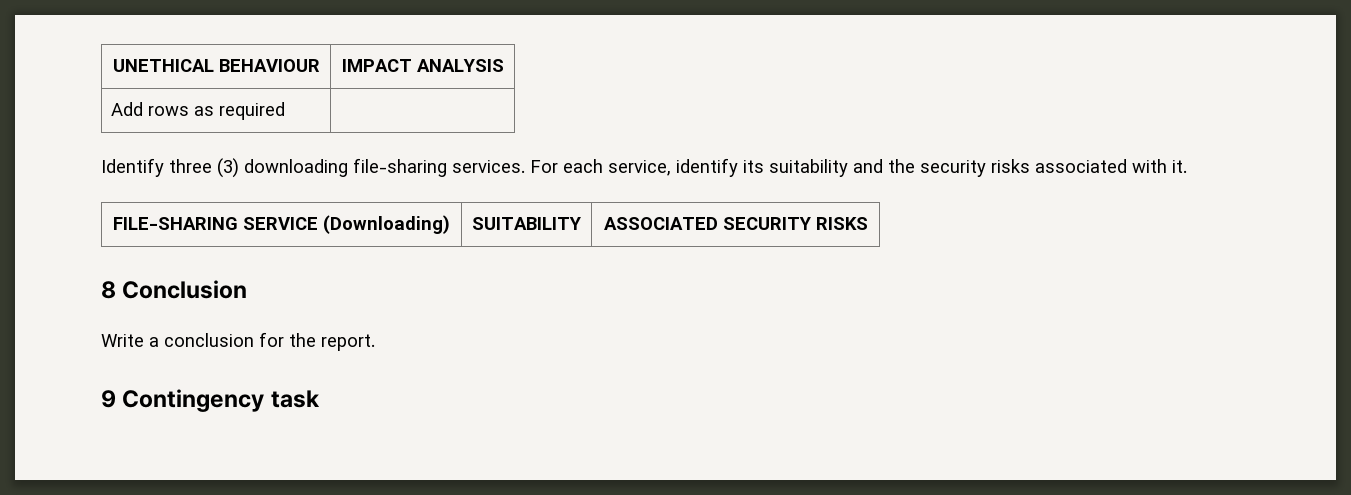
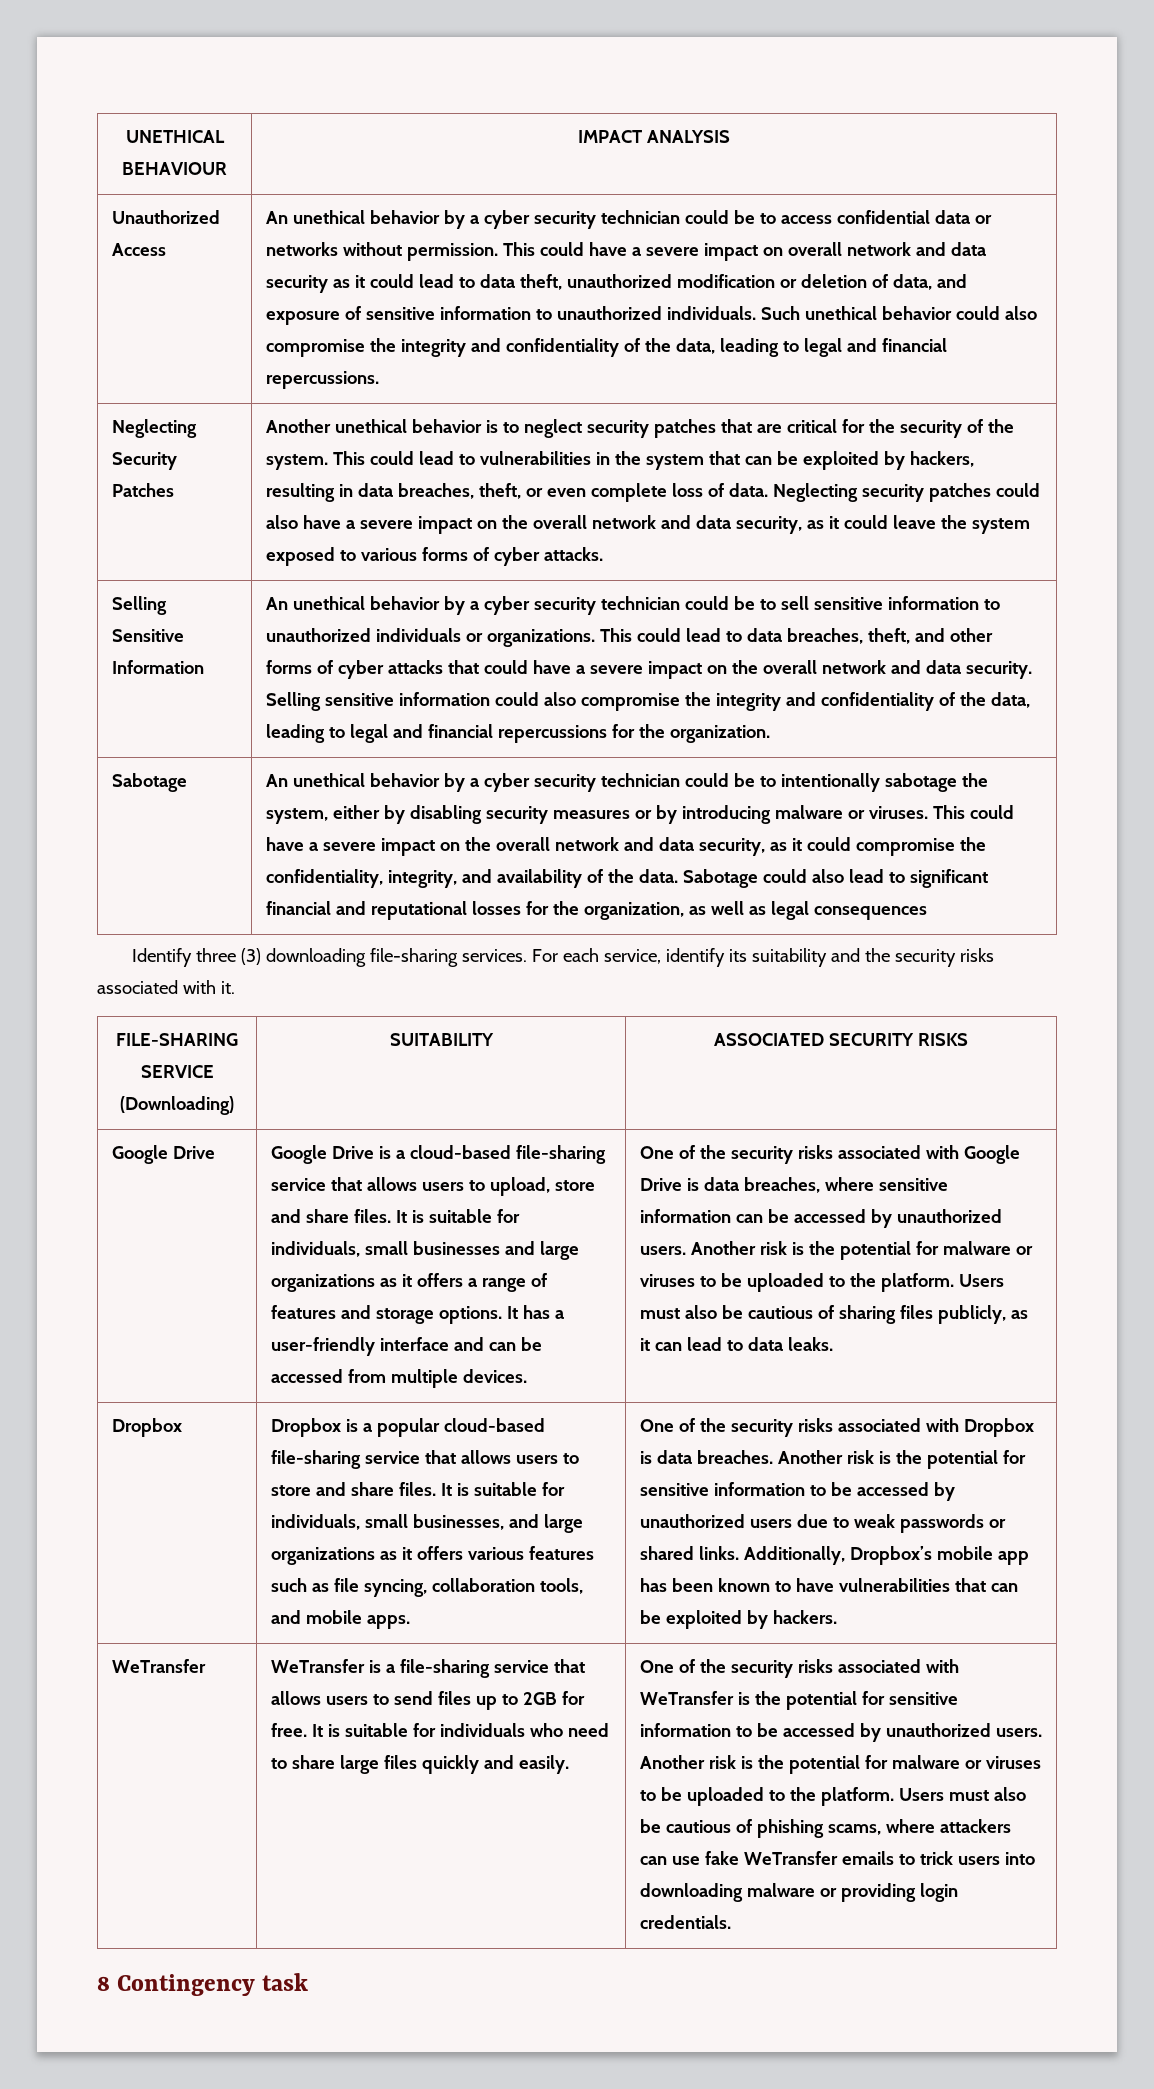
- Add rows as required
+ Unauthorized Access | An unethical behavior by a cyber security technician could be to access confidential data or networks without permission. This could have a severe impact on overall network and data security as it could lead to data theft, unauthorized modification or deletion of data, and exposure of sensitive information to unauthorized individuals. Such unethical behavior could also compromise the integrity and confidentiality of the data, leading to legal and financial repercussions.
+ Neglecting Security Patches | Another unethical behavior is to neglect security patches that are critical for the security of the system. This could lead to vulnerabilities in the system that can be exploited by hackers, resulting in data breaches, theft, or even complete loss of data. Neglecting security patches could also have a severe impact on the overall network and data security, as it could leave the system exposed to various forms of cyber attacks.
+ Selling Sensitive Information | An unethical behavior by a cyber security technician could be to sell sensitive information to unauthorized individuals or organizations. This could lead to data breaches, theft, and other forms of cyber attacks that could have a severe impact on the overall network and data security. Selling sensitive information could also compromise the integrity and confidentiality of the data, leading to legal and financial repercussions for the organization.
+ Sabotage | An unethical behavior by a cyber security technician could be to intentionally sabotage the system, either by disabling security measures or by introducing malware or viruses. This could have a severe impact on the overall network and data security, as it could compromise the confidentiality, integrity, and availability of the data. Sabotage could also lead to significant financial and reputational losses for the organization, as well as legal consequences
- 8 Conclusion
- Write a conclusion for the report.
- 9 Contingency task
+ Google Drive | Google Drive is a cloud-based file-sharing service that allows users to upload, store and share files. It is suitable for individuals, small businesses and large organizations as it offers a range of features and storage options. It has a user-friendly interface and can be accessed from multiple devices. | One of the security risks associated with Google Drive is data breaches, where sensitive information can be accessed by unauthorized users. Another risk is the potential for malware or viruses to be uploaded to the platform. Users must also be cautious of sharing files publicly, as it can lead to data leaks.
+ Dropbox | Dropbox is a popular cloud-based file-sharing service that allows users to store and share files. It is suitable for individuals, small businesses, and large organizations as it offers various features such as file syncing, collaboration tools, and mobile apps. | One of the security risks associated with Dropbox is data breaches. Another risk is the potential for sensitive information to be accessed by unauthorized users due to weak passwords or shared links. Additionally, Dropbox’s mobile app has been known to have vulnerabilities that can be exploited by hackers.
+ WeTransfer | WeTransfer is a file-sharing service that allows users to send files up to 2GB for free. It is suitable for individuals who need to share large files quickly and easily. | One of the security risks associated with WeTransfer is the potential for sensitive information to be accessed by unauthorized users. Another risk is the potential for malware or viruses to be uploaded to the platform. Users must also be cautious of phishing scams, where attackers can use fake WeTransfer emails to trick users into downloading malware or providing login credentials.
+ 8 Contingency task

